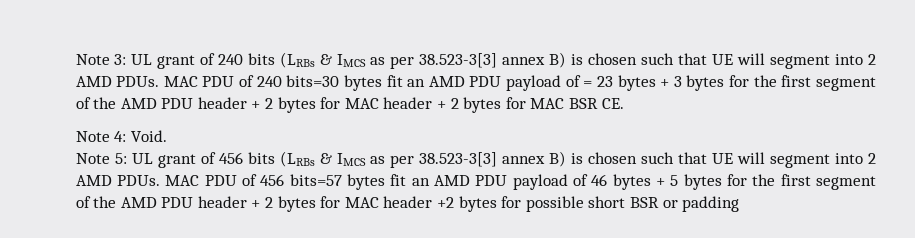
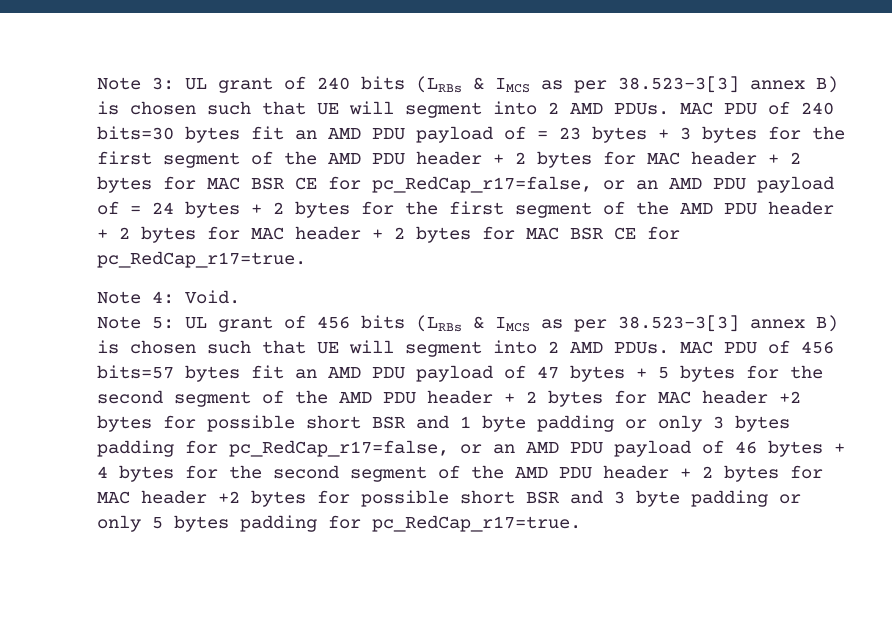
- MAC PDU of 240 bits=30 bytes fit an AMD PDU payload of = 23 bytes + 3 bytes for the first segment of the AMD PDU header + 2 bytes for MAC header + 2 bytes for MAC BSR CE.
+ MAC PDU of 240 bits=30 bytes fit an AMD PDU payload of = 23 bytes + 3 bytes for the first segment of the AMD PDU header + 2 bytes for MAC header + 2 bytes for MAC BSR CE for pc_RedCap_r17=false, or an AMD PDU payload of = 24 bytes + 2 bytes for the first segment of the AMD PDU header + 2 bytes for MAC header + 2 bytes for MAC BSR CE for pc_RedCap_r17=true.
- MAC PDU of 456 bits=57 bytes fit an AMD PDU payload of 46 bytes + 5 bytes for the first segment of the AMD PDU header + 2 bytes for MAC header +2 bytes for possible short BSR or padding
+ MAC PDU of 456 bits=57 bytes fit an AMD PDU payload of 47 bytes + 5 bytes for the second segment of the AMD PDU header + 2 bytes for MAC header +2 bytes for possible short BSR and 1 byte padding or only 3 bytes padding for pc_RedCap_r17=false, or an AMD PDU payload of 46 bytes + 4 bytes for the second segment of the AMD PDU header + 2 bytes for MAC header +2 bytes for possible short BSR and 3 byte padding or only 5 bytes padding for pc_RedCap_r17=true.

